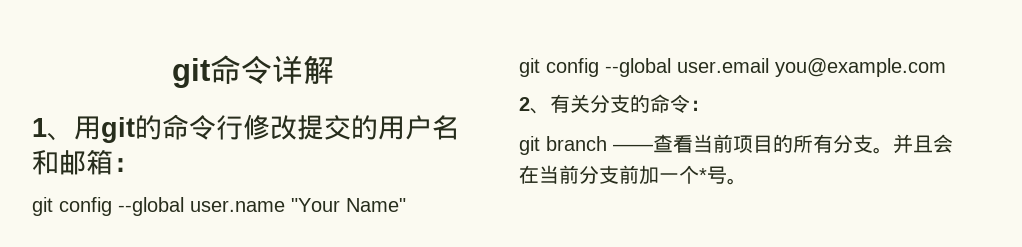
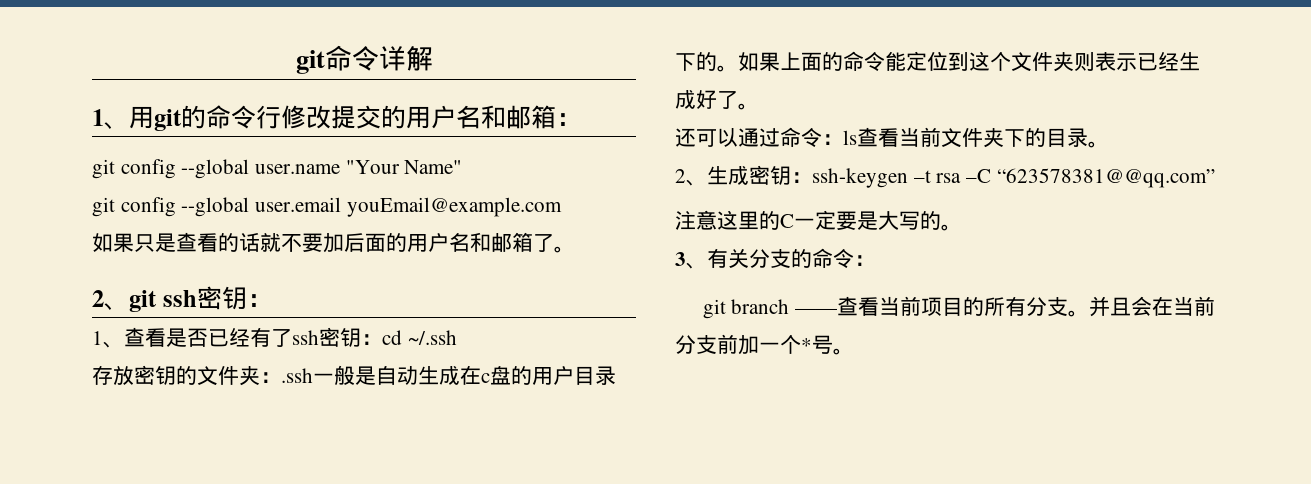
- git config --global user.email you@example.com
- 2、有关分支的命令：
+ git config --global user.email youEmail@example.com
+ 如果只是查看的话就不要加后面的用户名和邮箱了。
+ 2、git ssh密钥：
+ 1、查看是否已经有了ssh密钥：cd ~/.ssh
+ 存放密钥的文件夹：.ssh一般是自动生成在c盘的用户目录下的。如果上面的命令能定位到这个文件夹则表示已经生成好了。
+ 还可以通过命令：ls查看当前文件夹下的目录。
+ 2、生成密钥：ssh-keygen –t rsa –C “623578381@@qq.com”
+ 注意这里的C一定要是大写的。
+ 3、有关分支的命令：

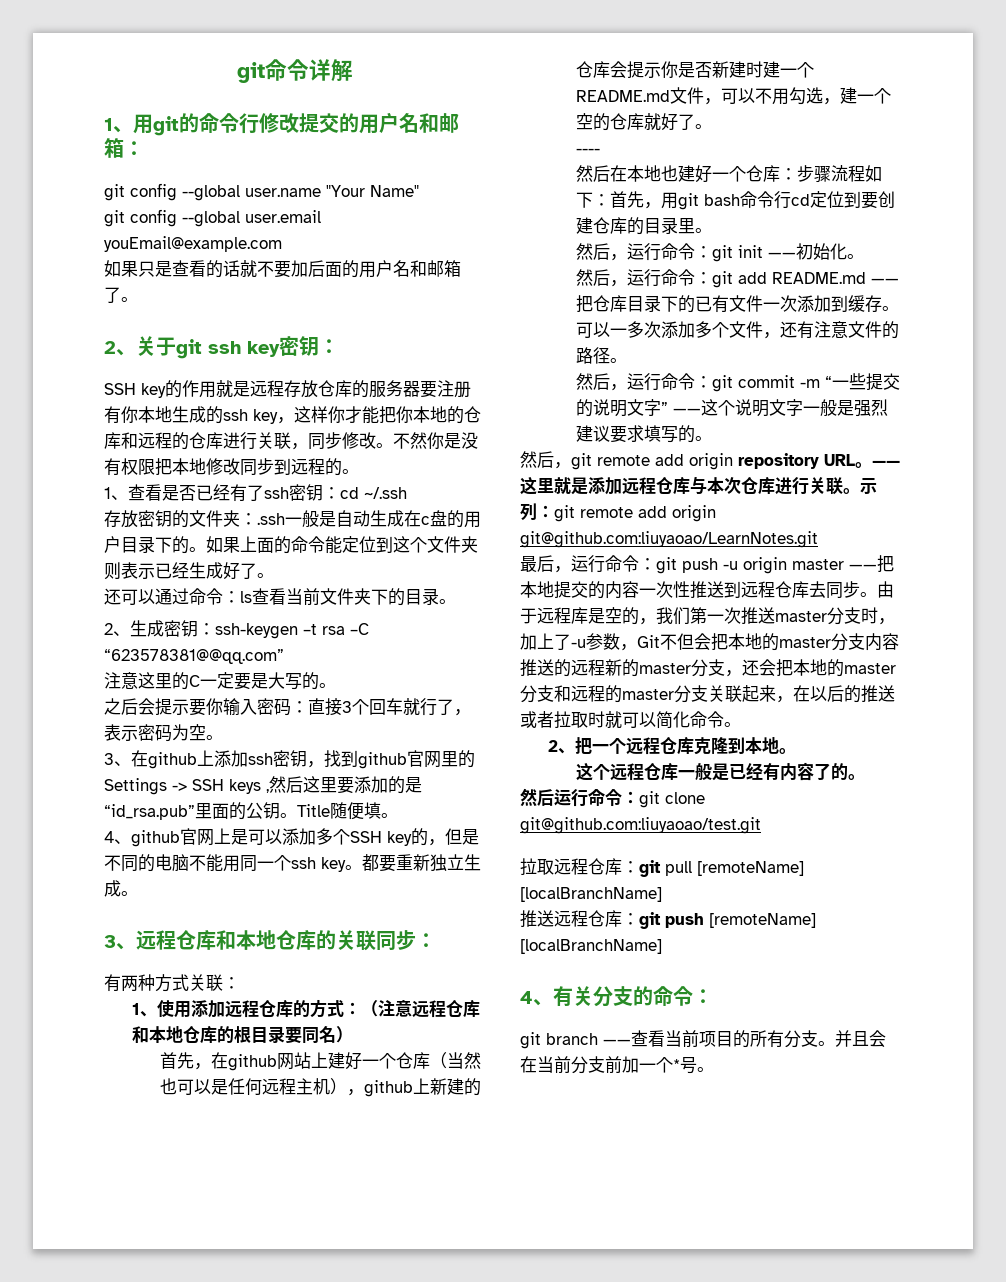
- 2、git ssh密钥：
+ 2、关于git ssh key密钥：
+ SSH key的作用就是远程存放仓库的服务器要注册有你本地生成的ssh key，这样你才能把你本地的仓库和远程的仓库进行关联，同步修改。不然你是没有权限把本地修改同步到远程的。
- 3、有关分支的命令：
+ 之后会提示要你输入密码：直接3个回车就行了，表示密码为空。
+ 3、在github上添加ssh密钥，找到github官网里的Settings -> SSH keys ,然后这里要添加的是“id_rsa.pub”里面的公钥。Title随便填。
+ 4、github官网上是可以添加多个SSH key的，但是不同的电脑不能用同一个ssh key。都要重新独立生成。
+ 3、远程仓库和本地仓库的关联同步：
+ 有两种方式关联：
+ 1、使用添加远程仓库的方式：（注意远程仓库和本地仓库的根目录要同名）
+ 首先，在github网站上建好一个仓库（当然也可以是任何远程主机），github上新建的仓库会提示你是否新建时建一个README.md文件，可以不用勾选，建一个空的仓库就好了。
+ ----
+ 然后在本地也建好一个仓库：步骤流程如下：首先，用git bash命令行cd定位到要创建仓库的目录里。
+ 然后，运行命令：git init ——初始化。
+ 然后，运行命令：git add README.md ——把仓库目录下的已有文件一次添加到缓存。可以一多次添加多个文件，还有注意文件的路径。
+ 然后，运行命令：git commit -m “一些提交的说明文字” ——这个说明文字一般是强烈建议要求填写的。
+ 然后，git remote add origin repository URL。——这里就是添加远程仓库与本次仓库进行关联。示列：git remote add origin git@github.com:liuyaoao/LearnNotes.git
+ 最后，运行命令：git push -u origin master ——把本地提交的内容一次性推送到远程仓库去同步。由于远程库是空的，我们第一次推送master分支时，加上了-u参数，Git不但会把本地的master分支内容推送的远程新的master分支，还会把本地的master分支和远程的master分支关联起来，在以后的推送或者拉取时就可以简化命令。
+ 2、把一个远程仓库克隆到本地。
+ 这个远程仓库一般是已经有内容了的。
+ 然后运行命令：git clone git@github.com:liuyaoao/test.git
+ 拉取远程仓库：git pull [remoteName] [localBranchName]
+ 推送远程仓库：git push [remoteName] [localBranchName]
+ 4、有关分支的命令：

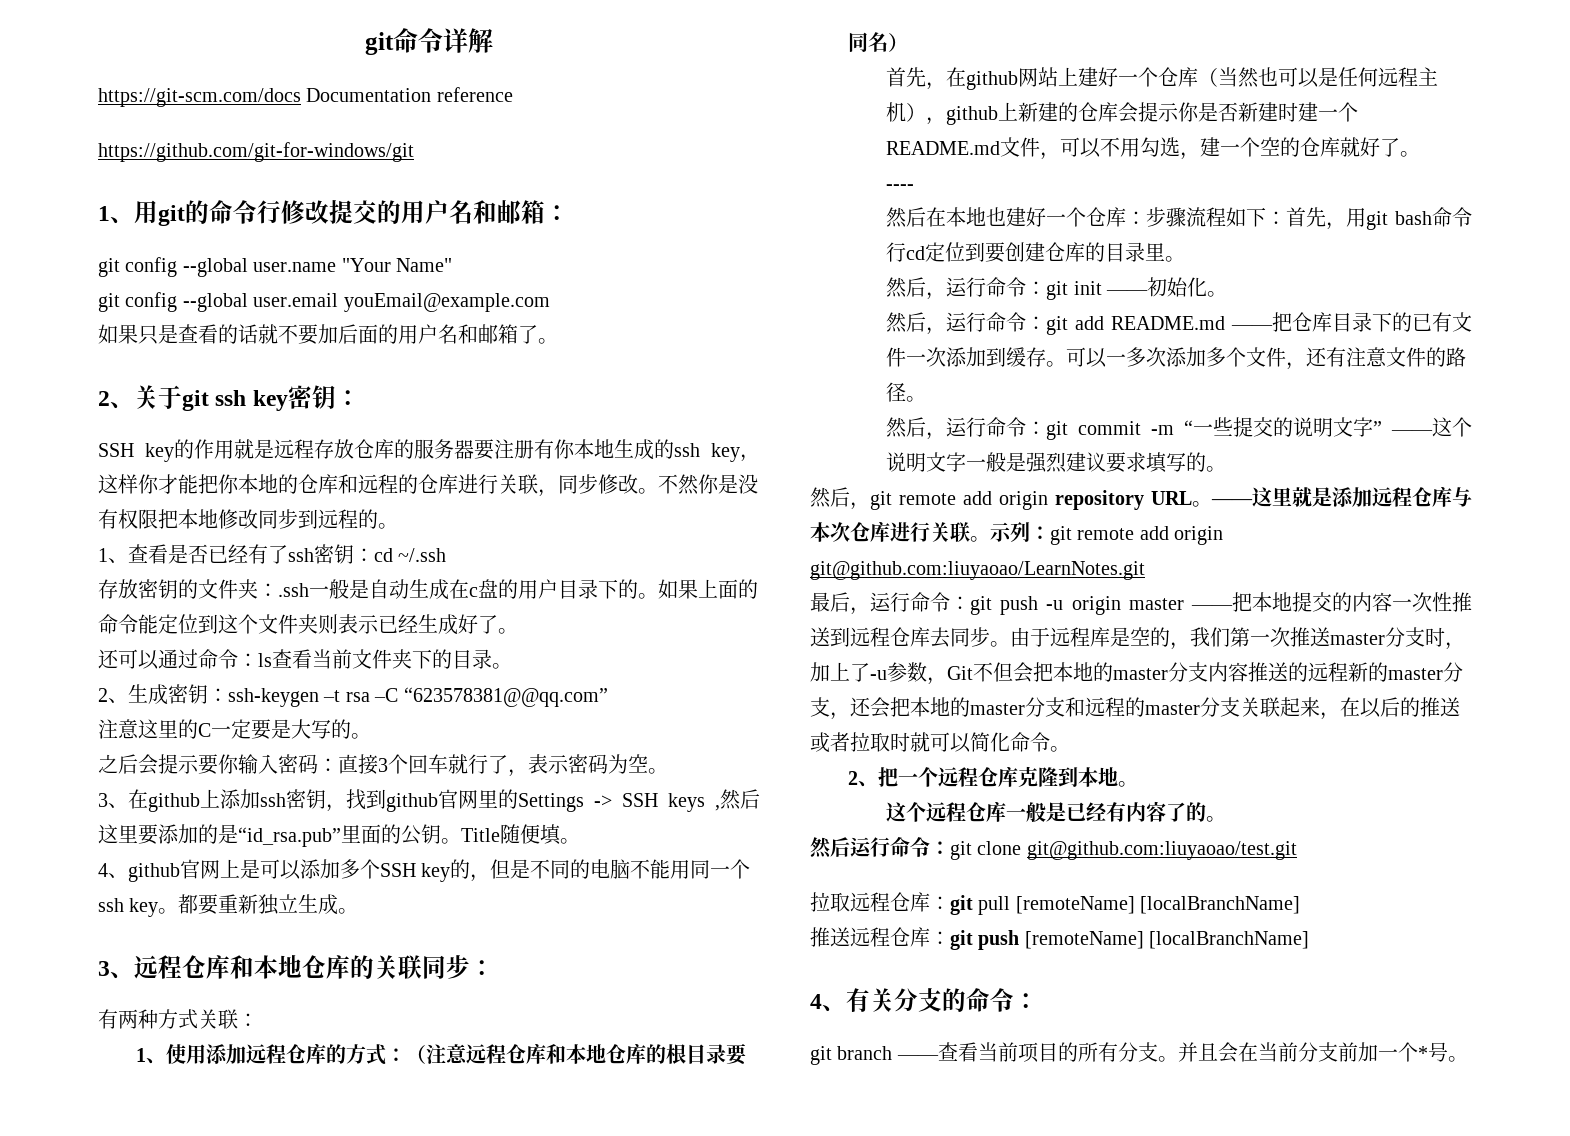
+ https://git-scm.com/docs Documentation reference
+ https://github.com/git-for-windows/git

